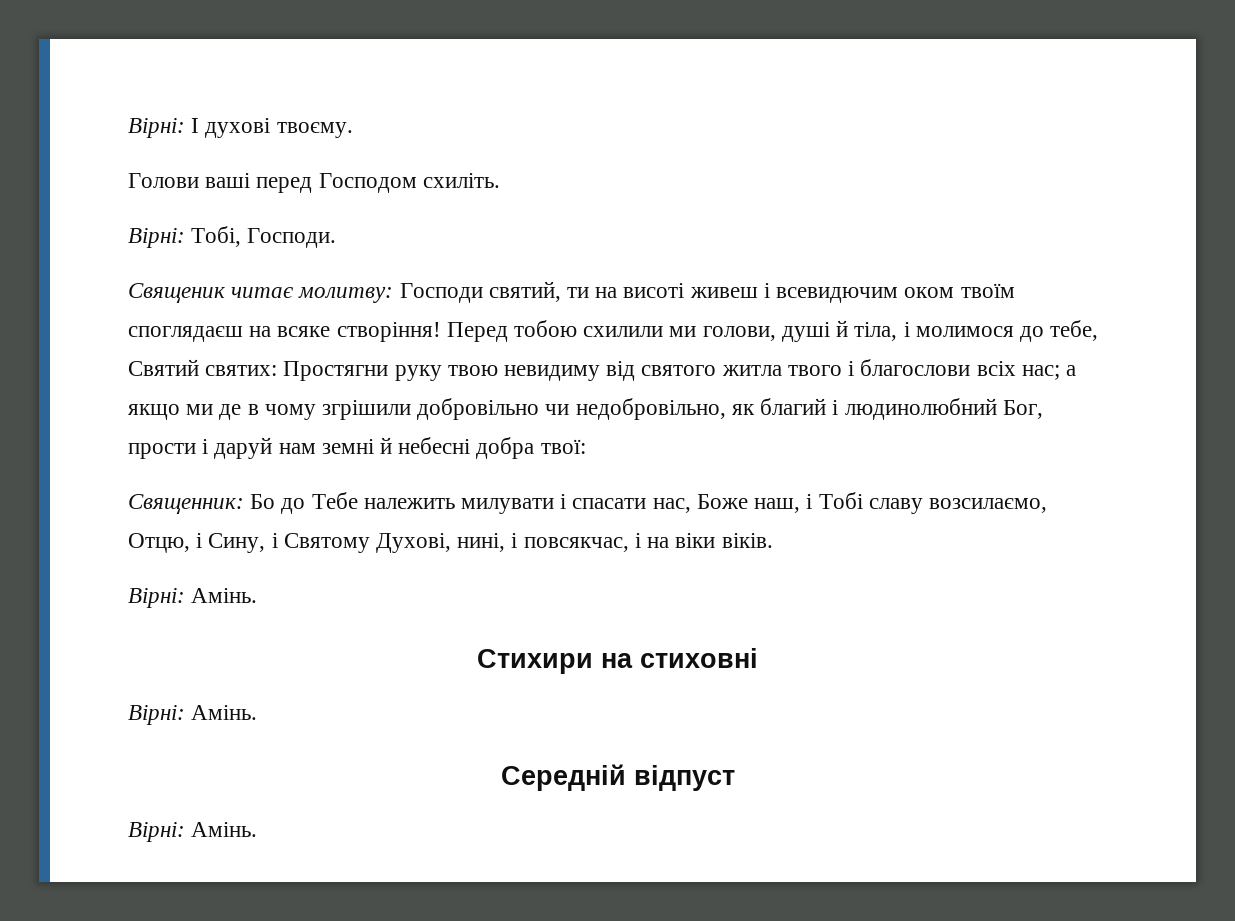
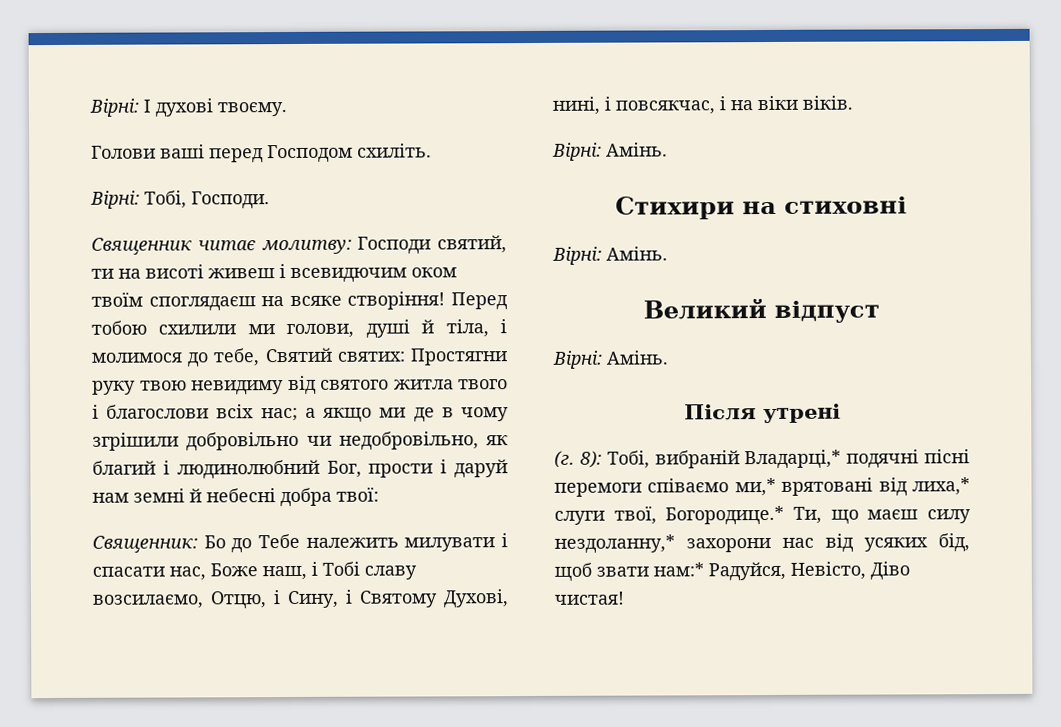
- Священик читає молитву: Господи святий, ти на висоті живеш і всевидючим оком твоїм споглядаєш на всяке створіння!
+ Священник читає молитву: Господи святий, ти на висоті живеш і всевидючим оком твоїм споглядаєш на всяке створіння!
- Середній відпуст
+ Великий відпуст
+ Після утрені
+ (г. 8): Тобі, вибраній Владарці,* подячні пісні перемоги співаємо ми,* врятовані від лиха,* слуги твої, Богородице.* Ти, що маєш силу нездоланну,* захорони нас від усяких бід, щоб звати нам:* Радуйся, Невісто, Діво чистая!

